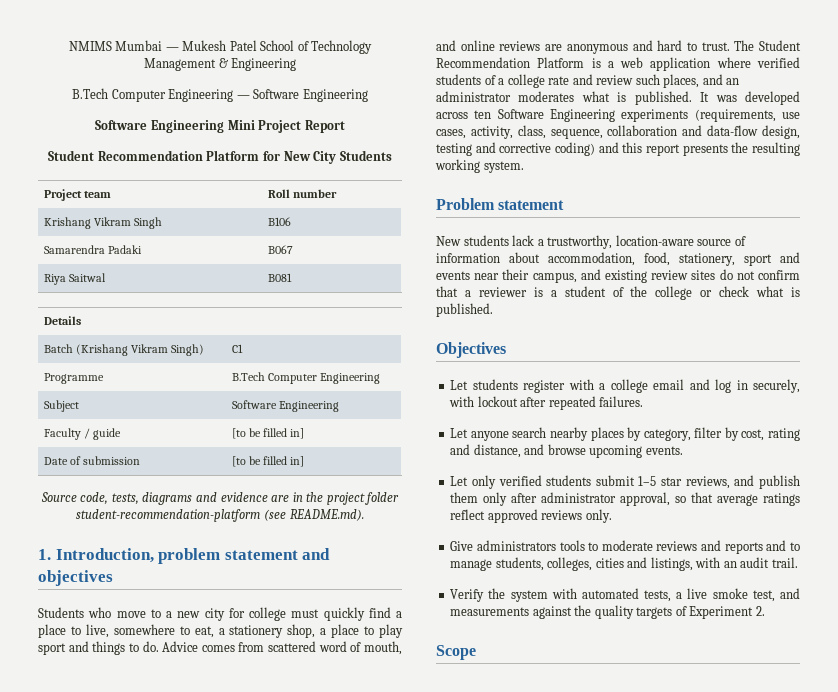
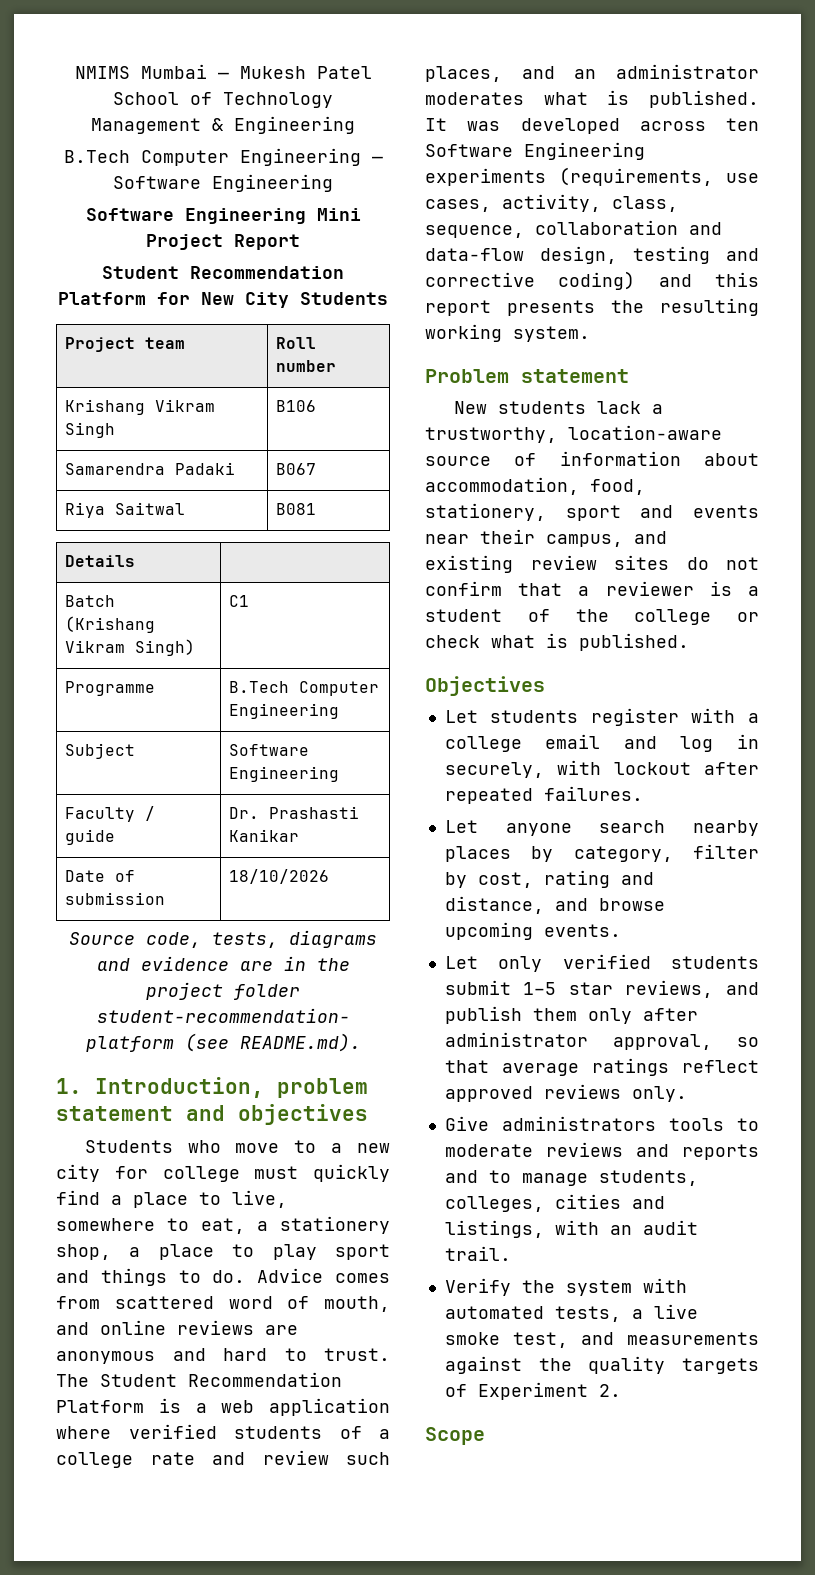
- Faculty / guide | [to be filled in]
+ Faculty / guide | Dr. Prashasti Kanikar
- Date of submission | [to be filled in]
+ Date of submission | 18/10/2026

